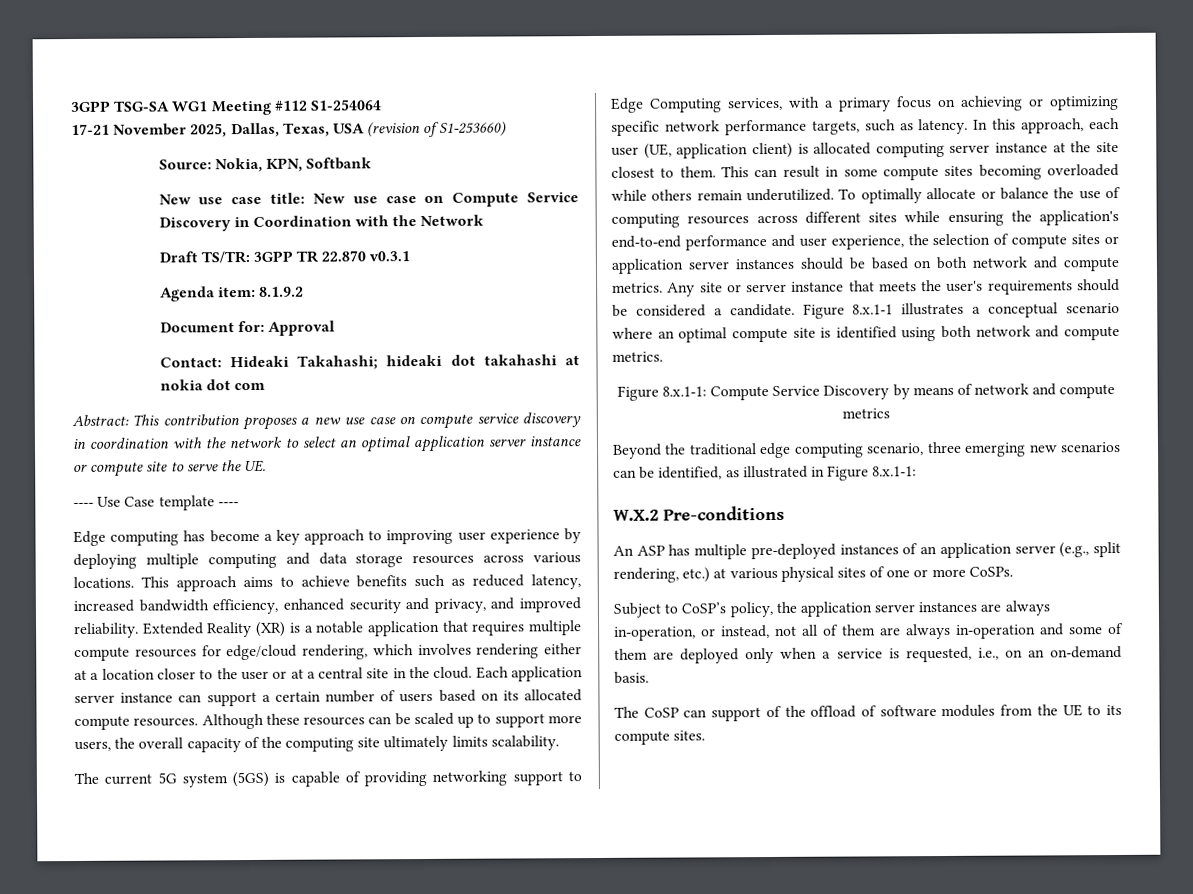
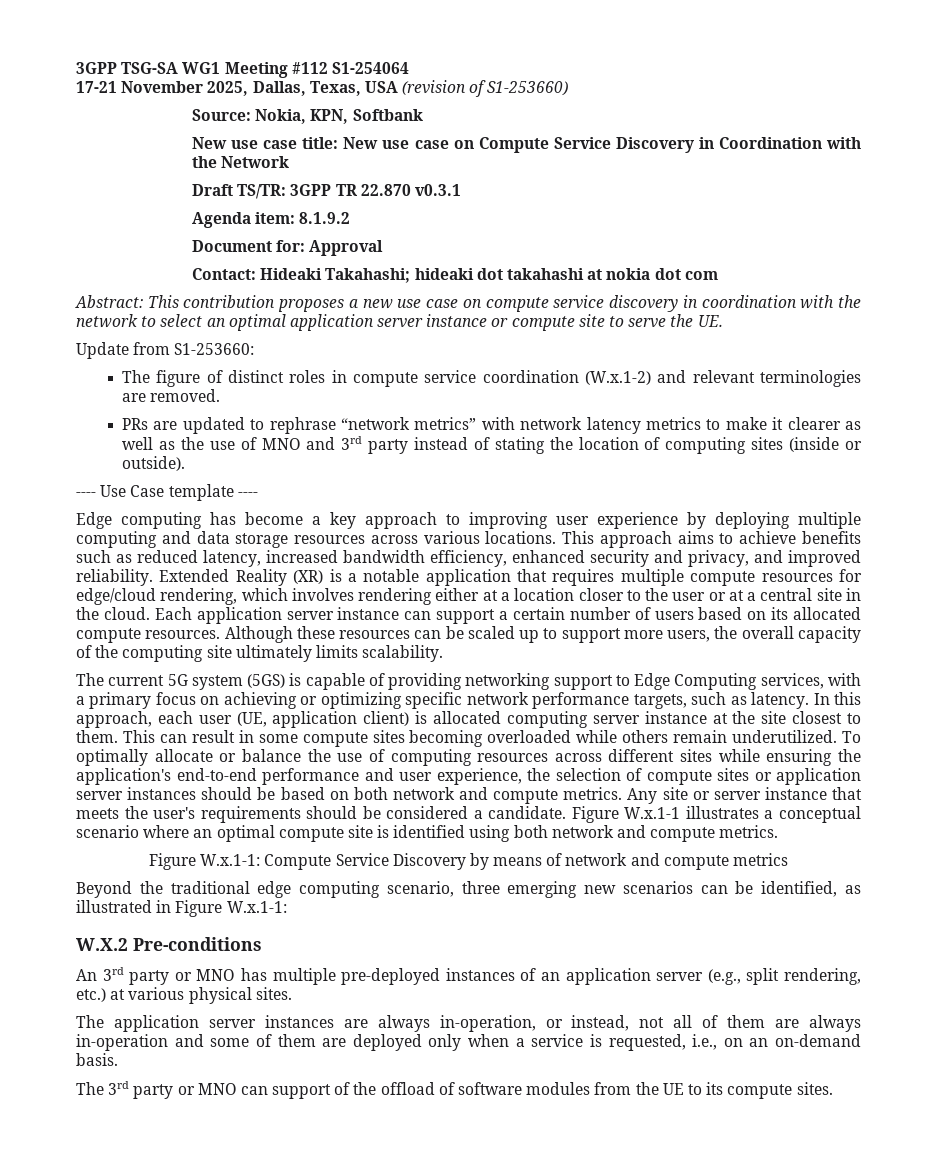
+ Update from S1-253660:
+ The figure of distinct roles in compute service coordination (W.x.1-2) and relevant terminologies are removed.
+ PRs are updated to rephrase “network metrics” with network latency metrics to make it clearer as well as the use of MNO and 3rd party instead of stating the location of computing sites (inside or outside).
- Figure 8.x.1-1 illustrates a conceptual scenario where an optimal compute site is identified using both network and compute metrics.
+ Figure W.x.1-1 illustrates a conceptual scenario where an optimal compute site is identified using both network and compute metrics.
- Figure 8.x.1-1: Compute Service Discovery by means of network and compute metrics
+ Figure W.x.1-1: Compute Service Discovery by means of network and compute metrics
- Beyond the traditional edge computing scenario, three emerging new scenarios can be identified, as illustrated in Figure 8.x.1-1:
+ Beyond the traditional edge computing scenario, three emerging new scenarios can be identified, as illustrated in Figure W.x.1-1:
- An ASP has multiple pre-deployed instances of an application server (e.g., split rendering, etc.) at various physical sites of one or more CoSPs.
- Subject to CoSP’s policy, the application server instances are always in-operation, or instead, not all of them are always in-operation and some of them are deployed only when a service is requested, i.e., on an on-demand basis.
+ An 3rd party or MNO has multiple pre-deployed instances of an application server (e.g., split rendering, etc.) at various physical sites.
+ The application server instances are always in-operation, or instead, not all of them are always in-operation and some of them are deployed only when a service is requested, i.e., on an on-demand basis.
- The CoSP can support of the offload of software modules from the UE to its compute sites.
+ The 3rd party or MNO can support of the offload of software modules from the UE to its compute sites.

